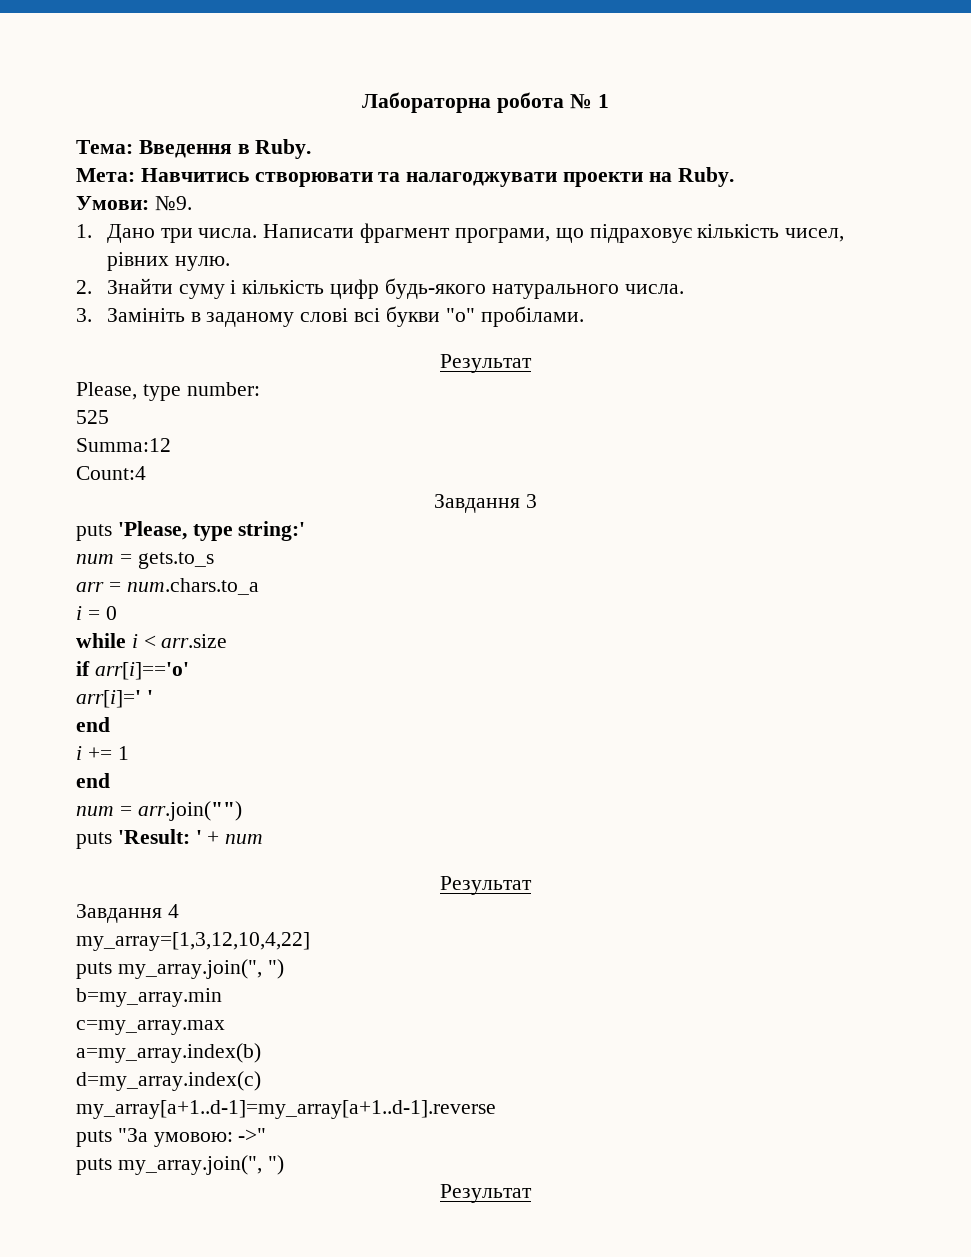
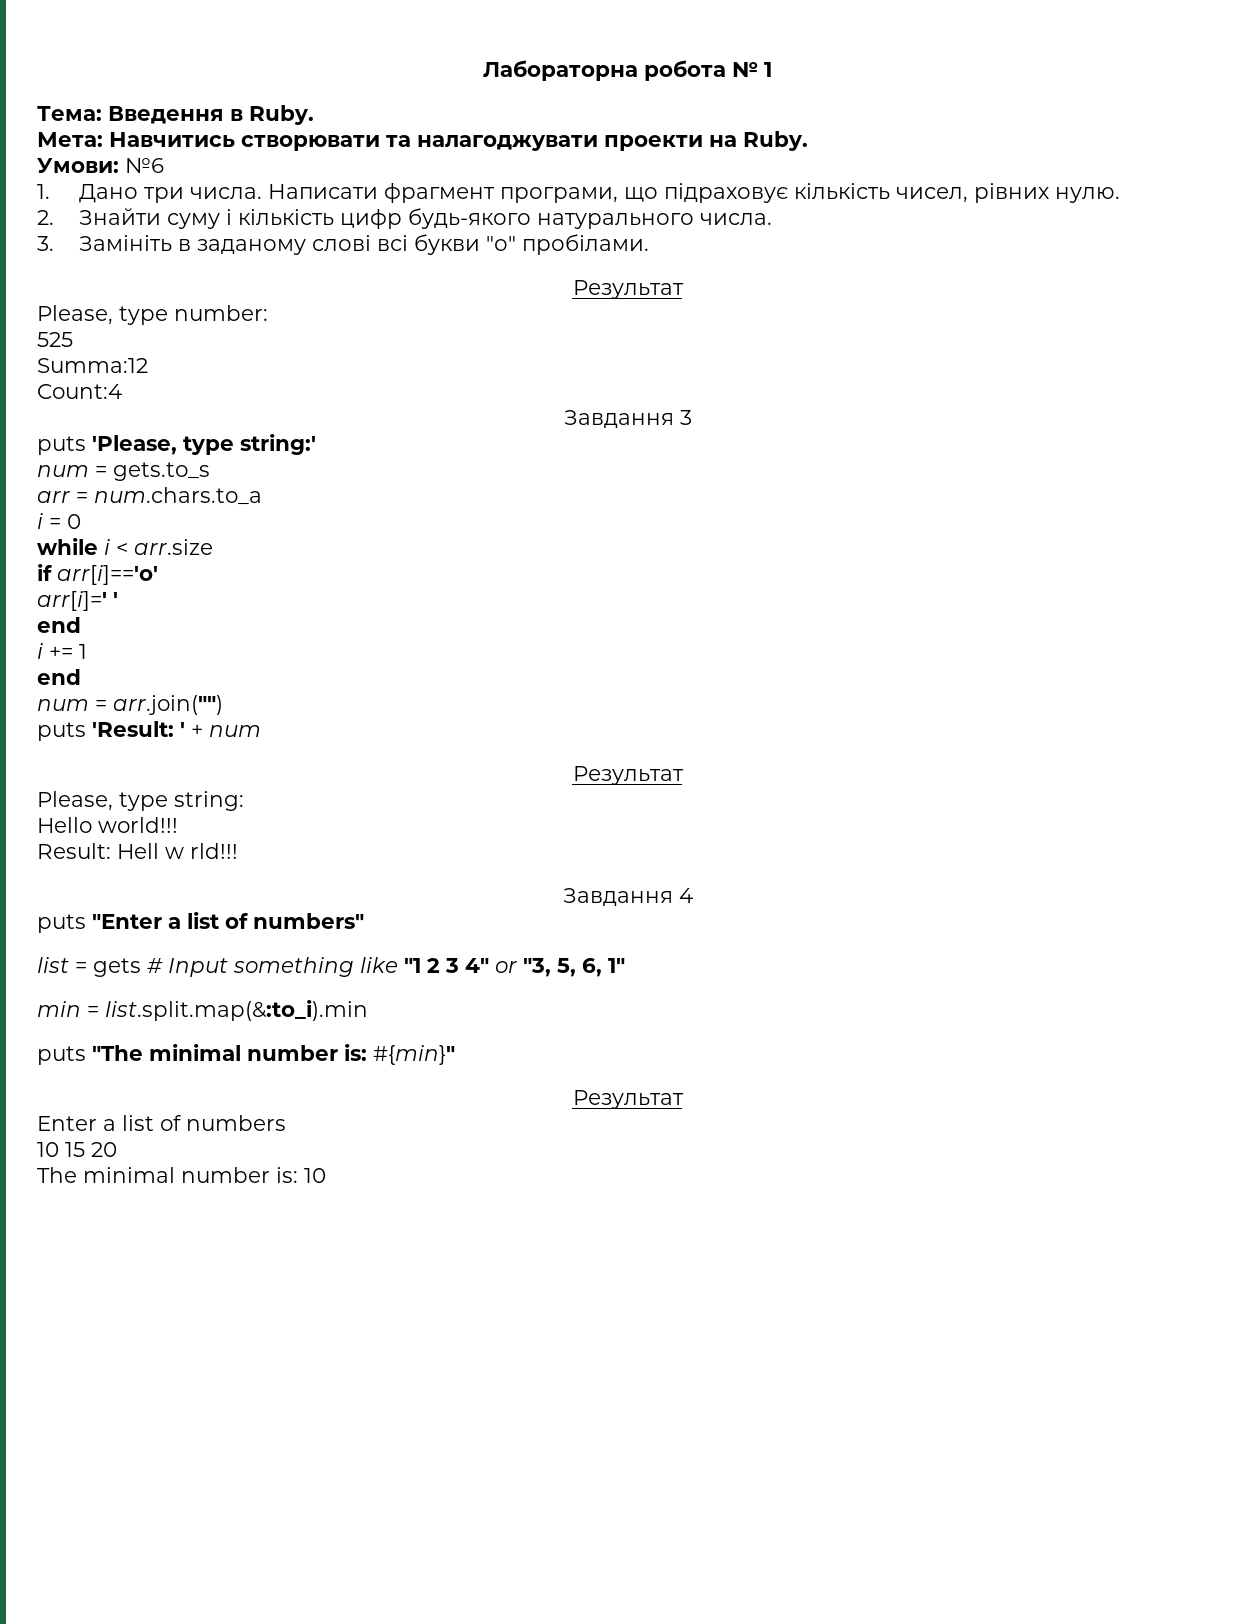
- Умови: №9.
+ Умови: №6
+ Please, type string:
+ Hello world!!!
+ Result: Hell w rld!!!
  Завдання 4
- my_array=[1,3,12,10,4,22]
- puts my_array.join(", ")
- b=my_array.min
- c=my_array.max
- a=my_array.index(b)
- d=my_array.index(c)
- my_array[a+1..d-1]=my_array[a+1..d-1].reverse
- puts "За умовою: ->"
- puts my_array.join(", ")
+ puts "Enter a list of numbers"
+ list = gets # Input something like "1 2 3 4" or "3, 5, 6, 1"
+ min = list.split.map(&:to_i).min
+ puts "The minimal number is: #{min}"
  Результат
+ Enter a list of numbers
+ 10 15 20
+ The minimal number is: 10

